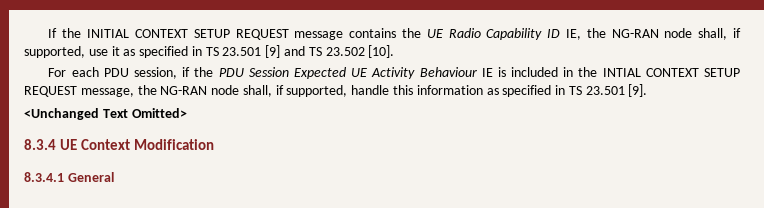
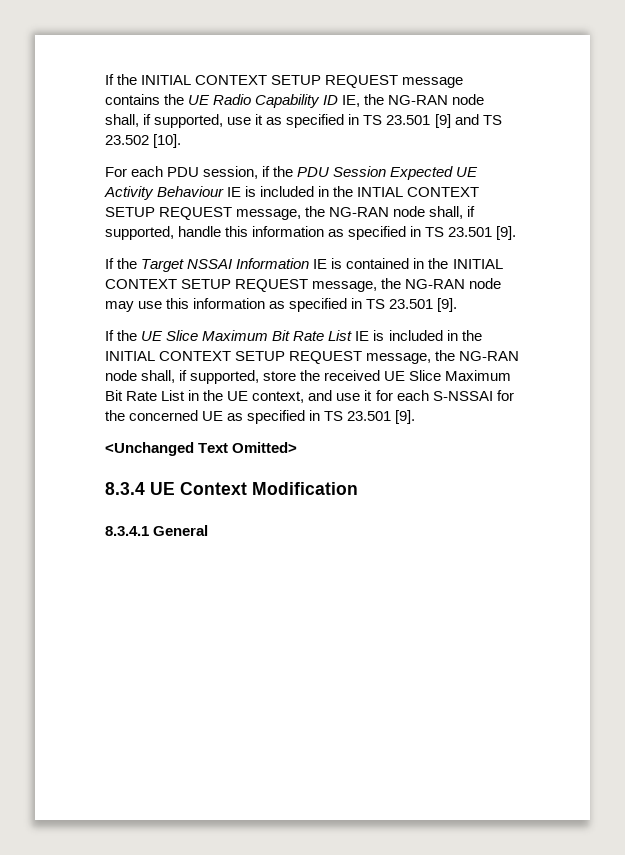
+ If the Target NSSAI Information IE is contained in the INITIAL CONTEXT SETUP REQUEST message, the NG-RAN node may use this information as specified in TS 23.501 [9].
+ If the UE Slice Maximum Bit Rate List IE is included in the INITIAL CONTEXT SETUP REQUEST message, the NG-RAN node shall, if supported, store the received UE Slice Maximum Bit Rate List in the UE context, and use it for each S-NSSAI for the concerned UE as specified in TS 23.501 [9].

